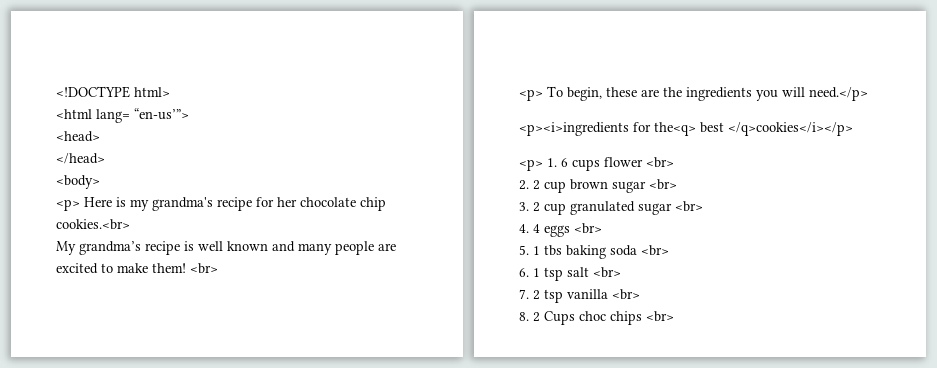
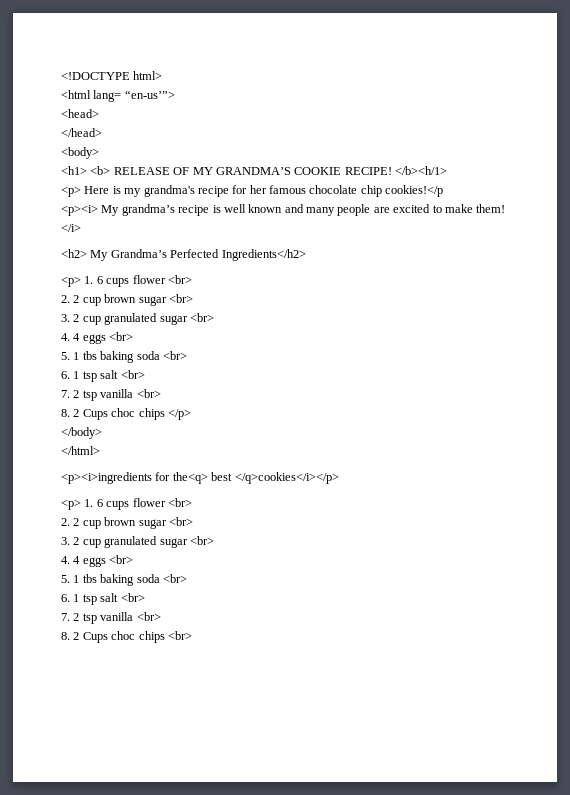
+ <h1> <b> RELEASE OF MY GRANDMA’S COOKIE RECIPE! </b><h/1>
- <p> Here is my grandma's recipe for her chocolate chip cookies.<br>
- My grandma’s recipe is well known and many people are excited to make them! <br>
- <p> To begin, these are the ingredients you will need.</p>
+ <p> Here is my grandma's recipe for her famous chocolate chip cookies!</p
+ <p><i> My grandma’s recipe is well known and many people are excited to make them! </i>
+ <h2> My Grandma’s Perfected Ingredients</h2>
+ <p> 1. 6 cups flower <br>
+ 2. 2 cup brown sugar <br>
+ 3. 2 cup granulated sugar <br>
+ 4. 4 eggs <br>
+ 5. 1 tbs baking soda <br>
+ 6. 1 tsp salt <br>
+ 7. 2 tsp vanilla <br>
+ 8. 2 Cups choc chips </p>
+ </body>
+ </html>

